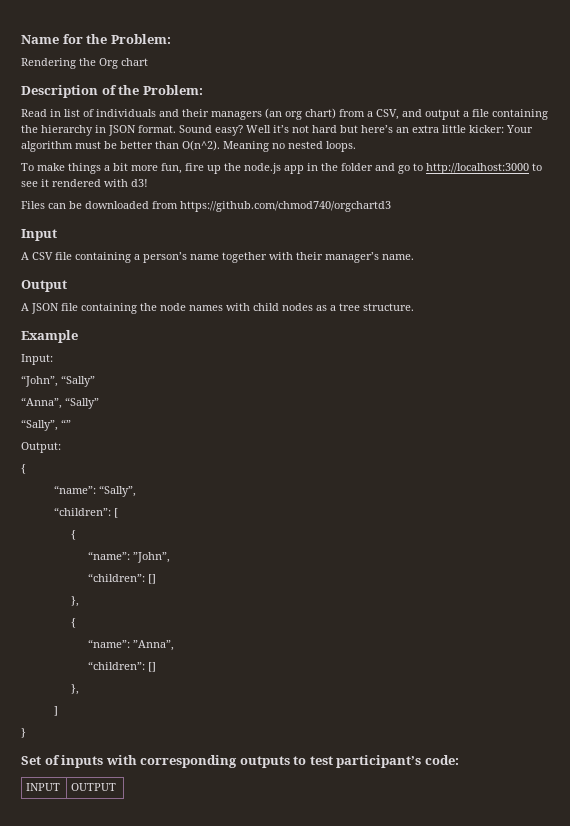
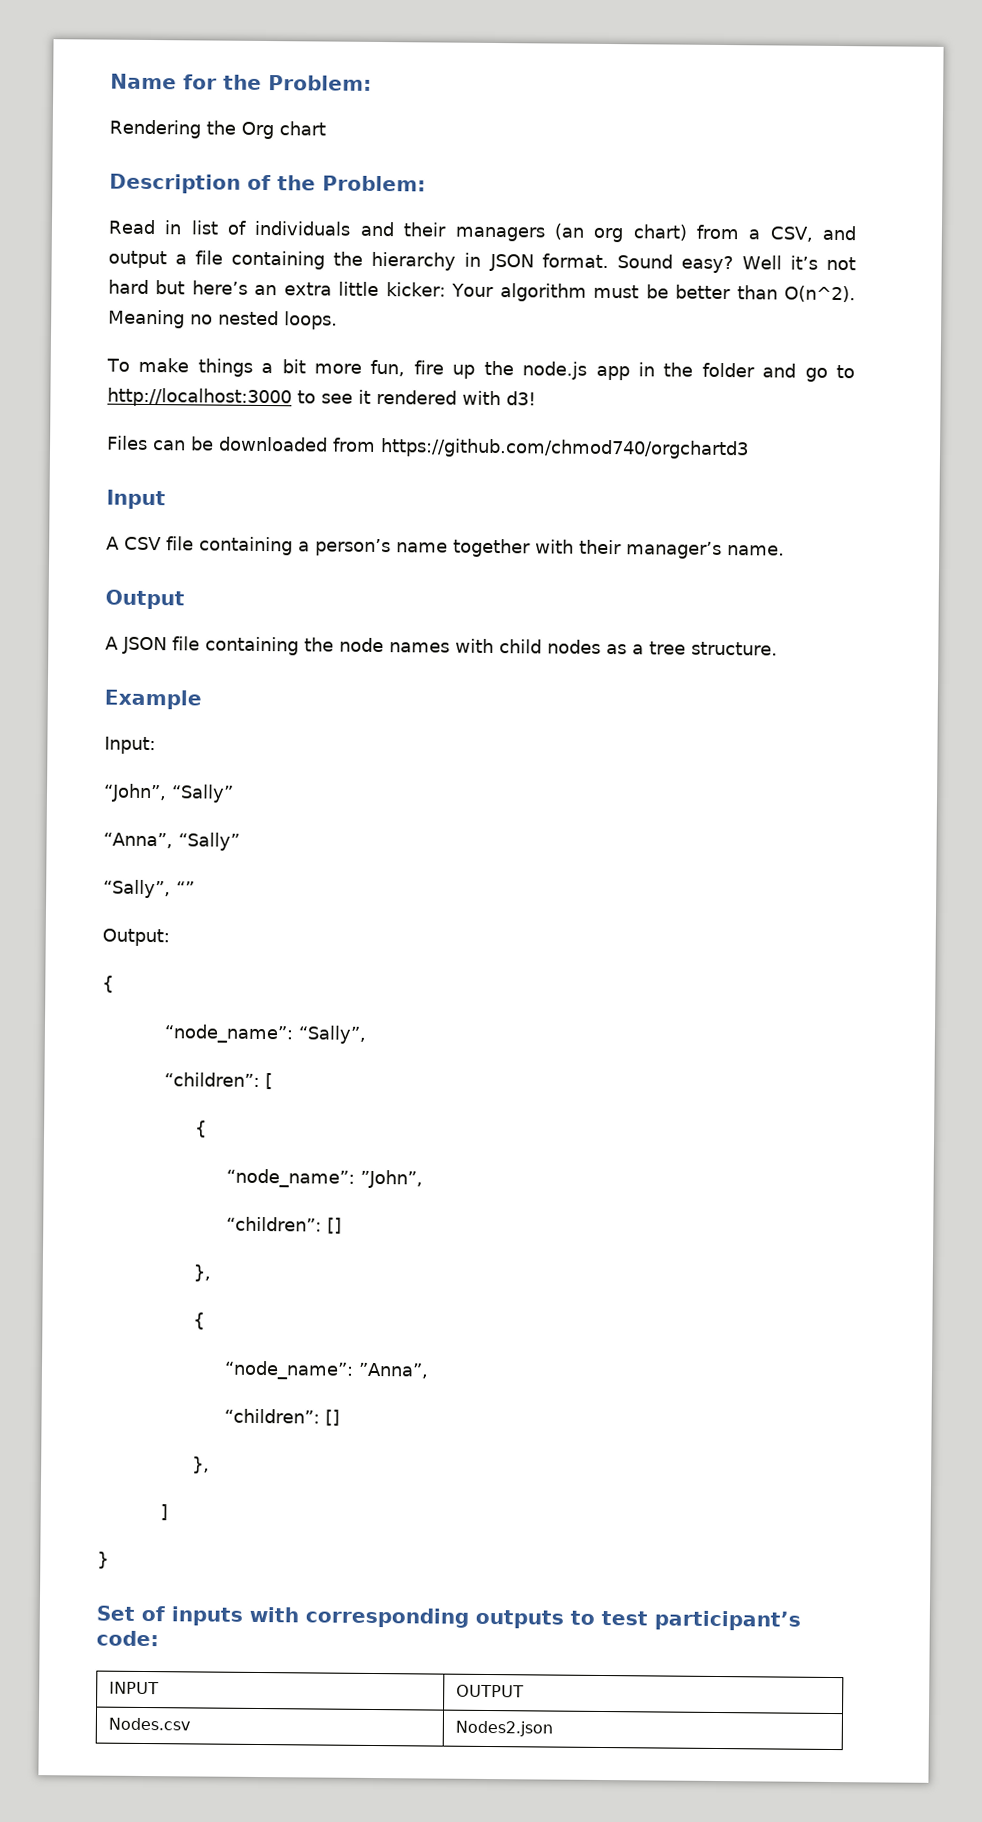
- “name”: “Sally”,
+ “node_name”: “Sally”,
- “name”: ”John”,
+ “node_name”: ”John”,
- “name”: ”Anna”,
+ “node_name”: ”Anna”,
+ Nodes.csv | Nodes2.json

